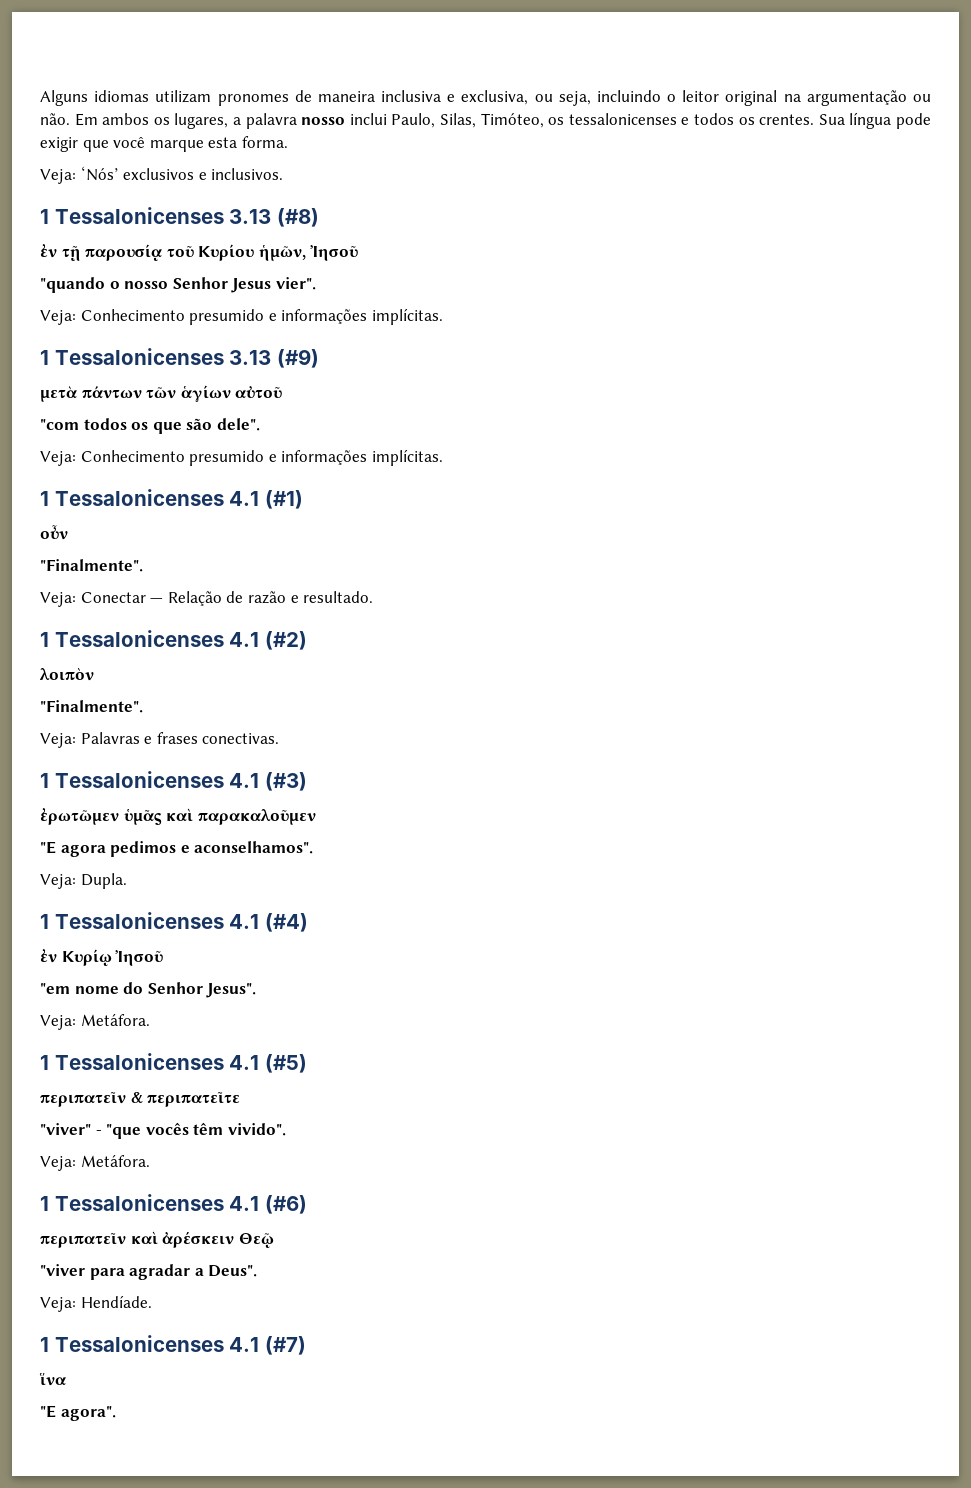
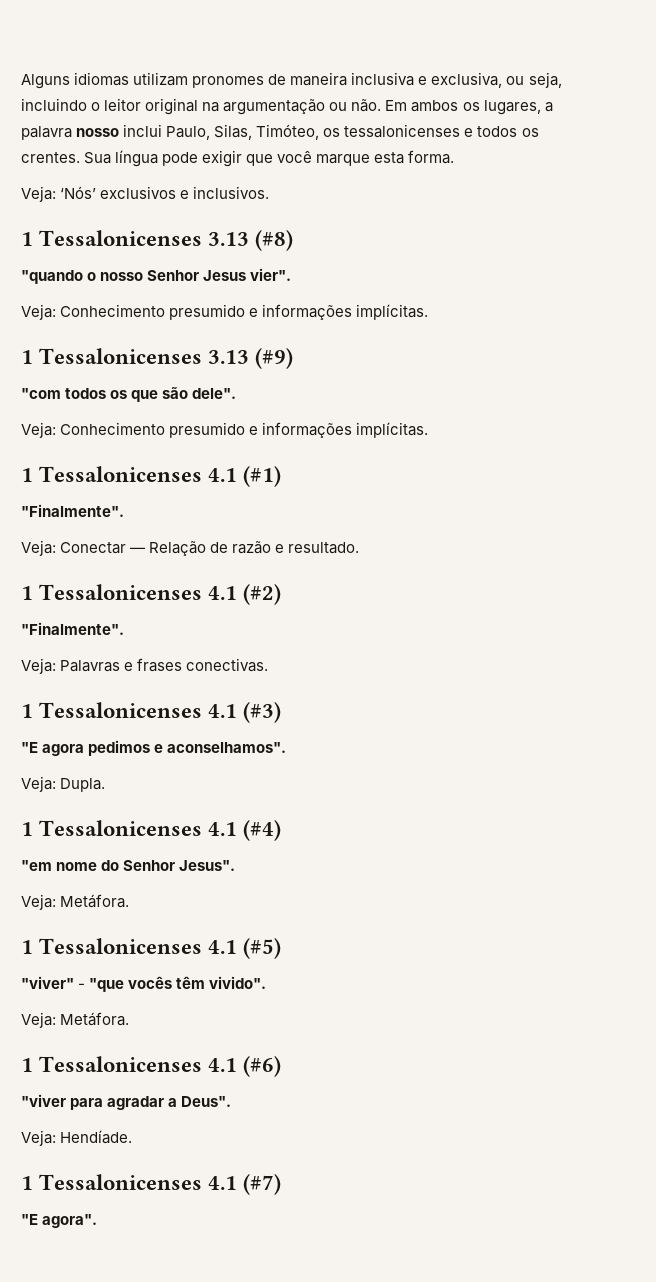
- ἐν τῇ παρουσίᾳ τοῦ Κυρίου ἡμῶν, Ἰησοῦ
- μετὰ πάντων τῶν ἁγίων αὐτοῦ
- οὖν
- λοιπὸν
- ἐρωτῶμεν ὑμᾶς καὶ παρακαλοῦμεν
- ἐν Κυρίῳ Ἰησοῦ
- περιπατεῖν & περιπατεῖτε
- περιπατεῖν καὶ ἀρέσκειν Θεῷ
- ἵνα

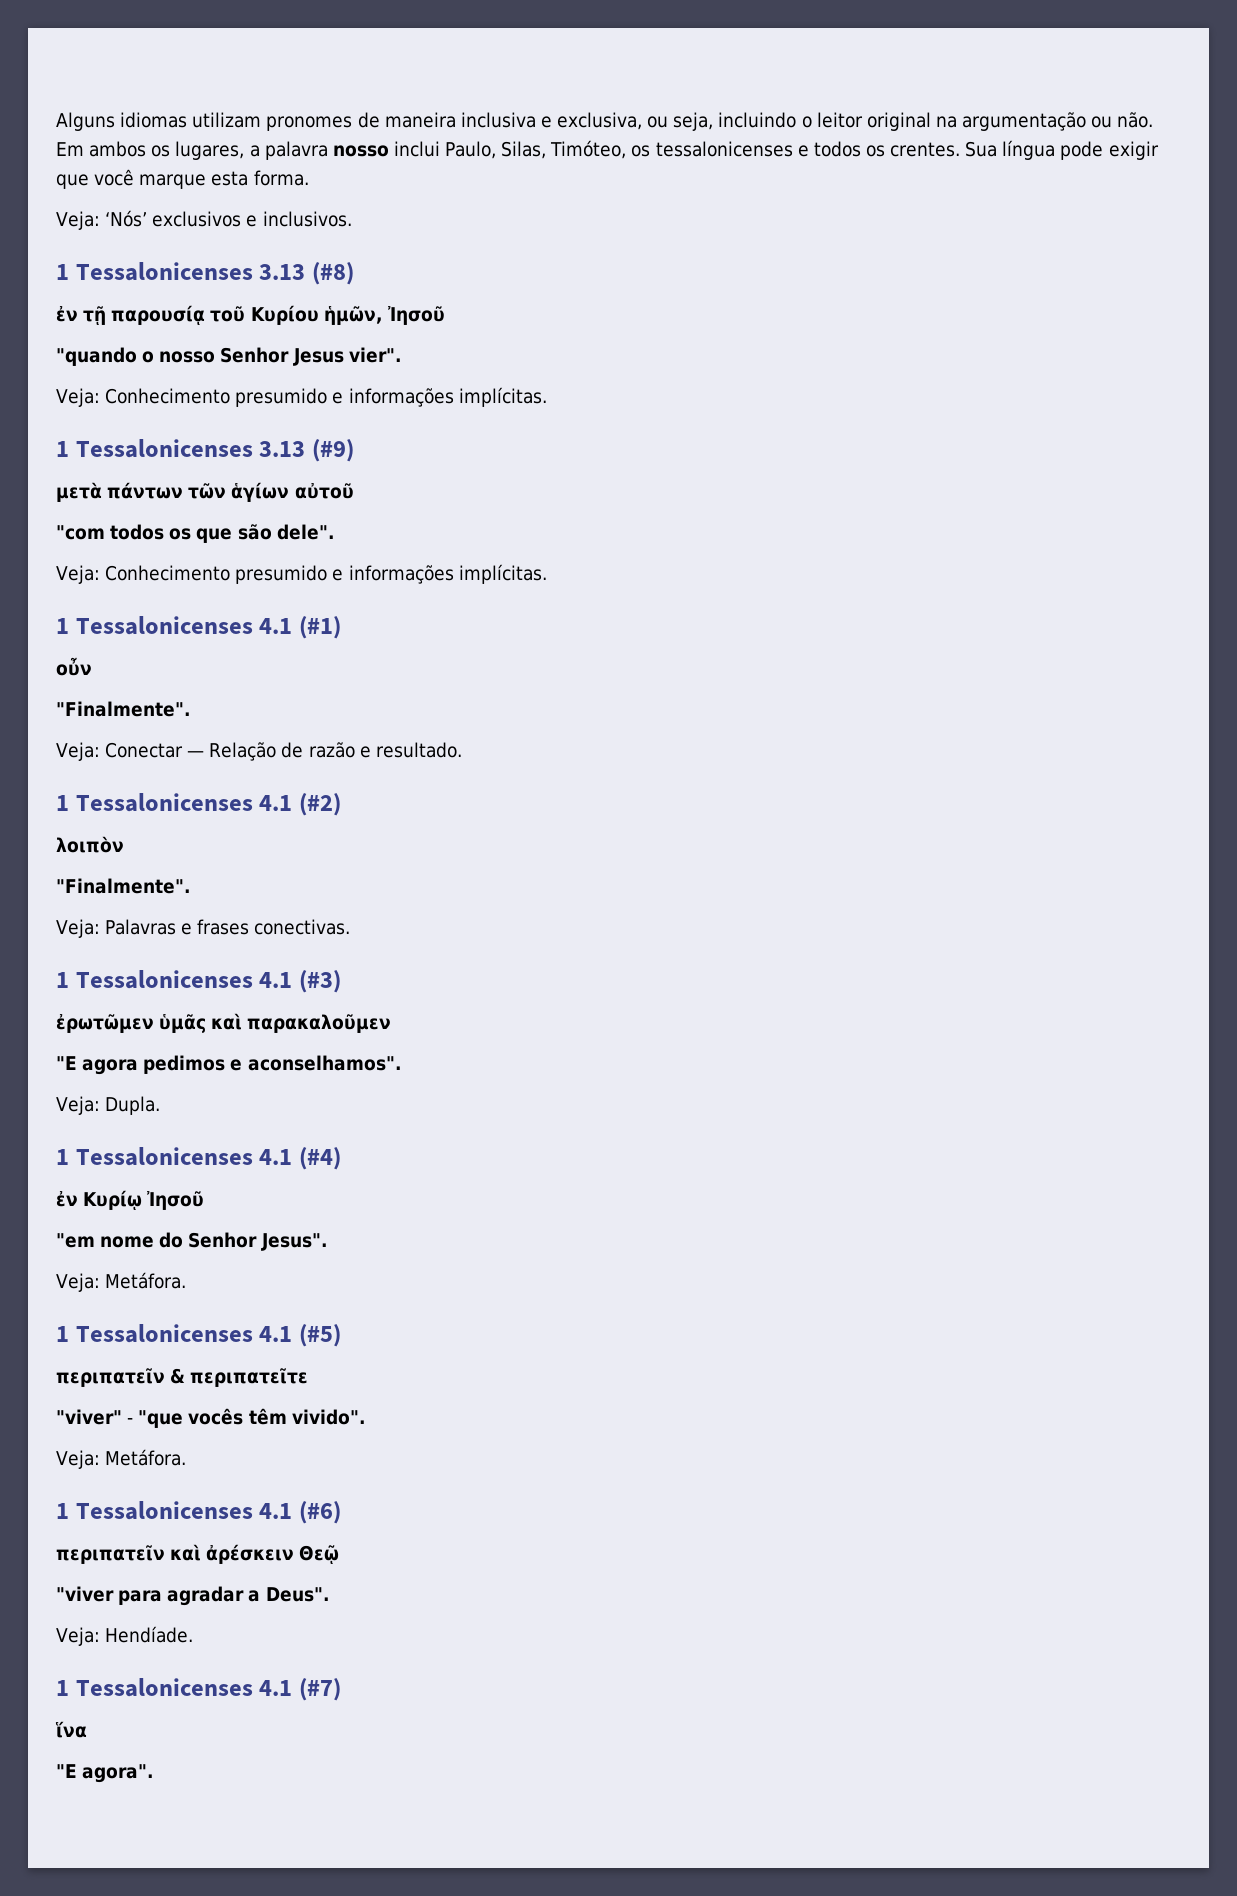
+ ἐν τῇ παρουσίᾳ τοῦ Κυρίου ἡμῶν, Ἰησοῦ
+ μετὰ πάντων τῶν ἁγίων αὐτοῦ
+ οὖν
+ λοιπὸν
+ ἐρωτῶμεν ὑμᾶς καὶ παρακαλοῦμεν
+ ἐν Κυρίῳ Ἰησοῦ
+ περιπατεῖν & περιπατεῖτε
+ περιπατεῖν καὶ ἀρέσκειν Θεῷ
+ ἵνα

